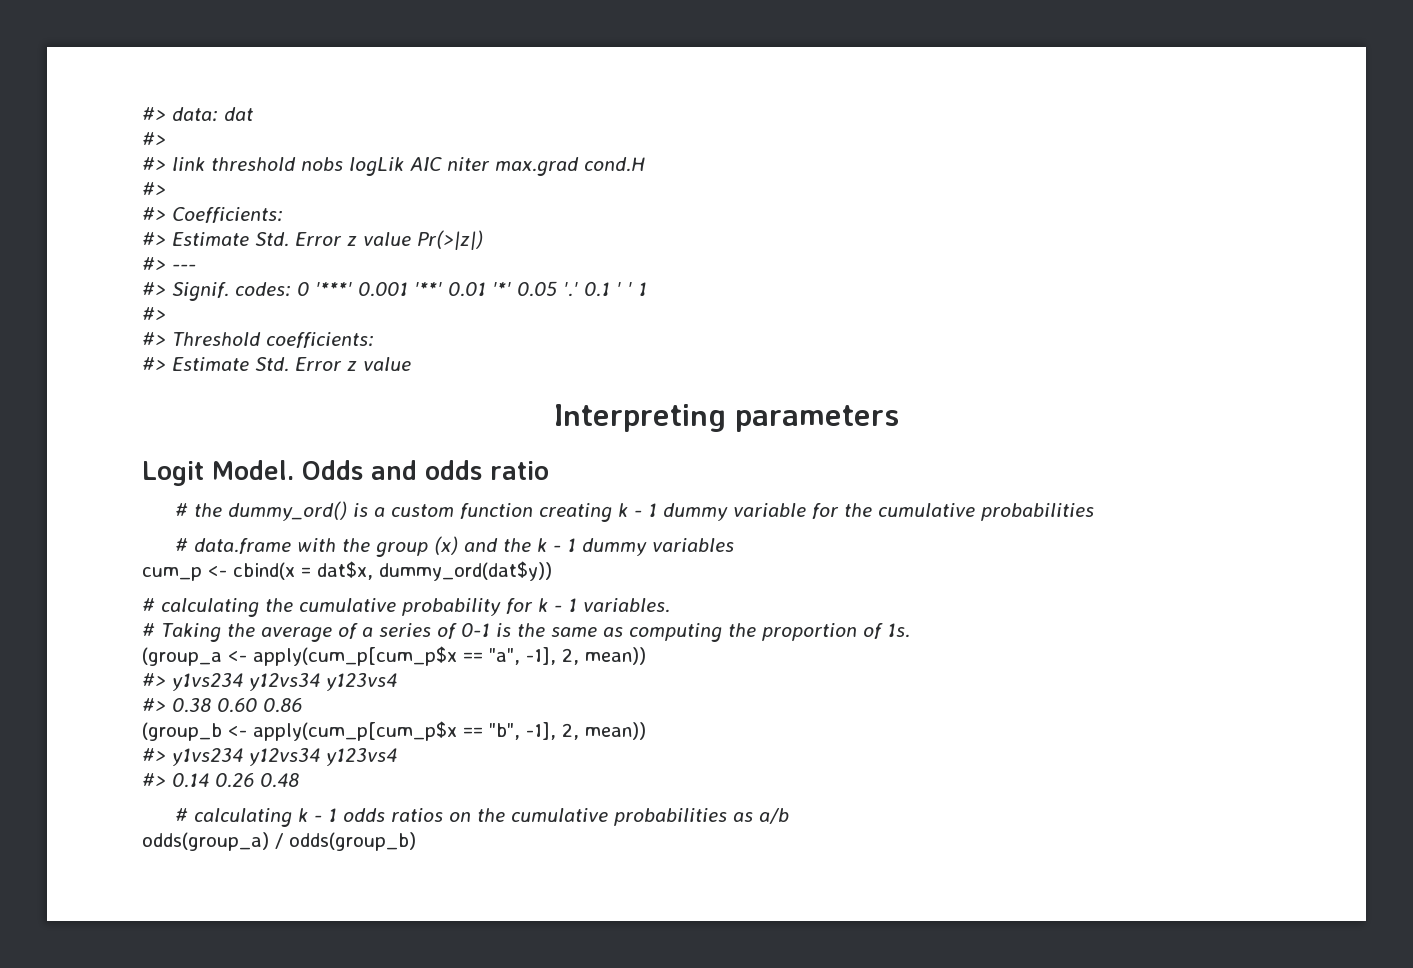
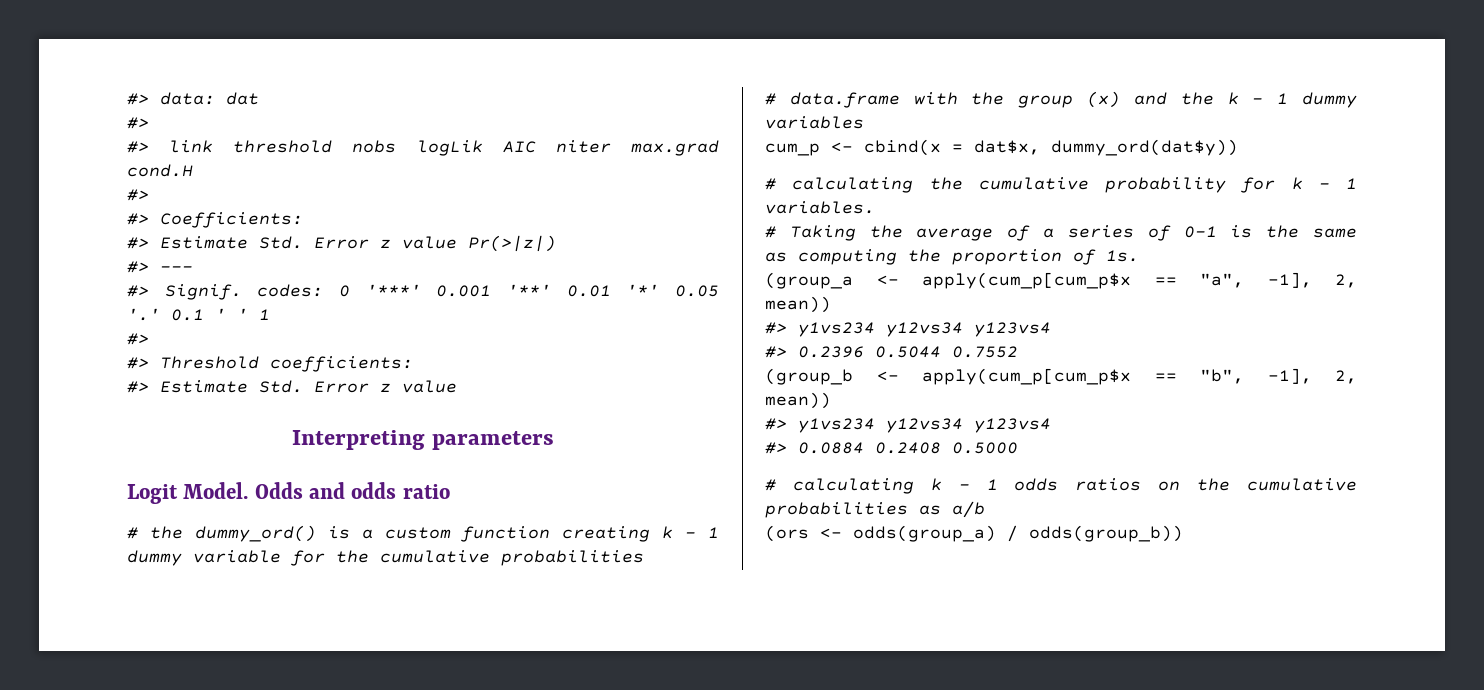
- #> 0.38 0.60 0.86
+ #> 0.2396 0.5044 0.7552
- #> 0.14 0.26 0.48
+ #> 0.0884 0.2408 0.5000
- odds(group_a) / odds(group_b)
+ (ors <- odds(group_a) / odds(group_b))

